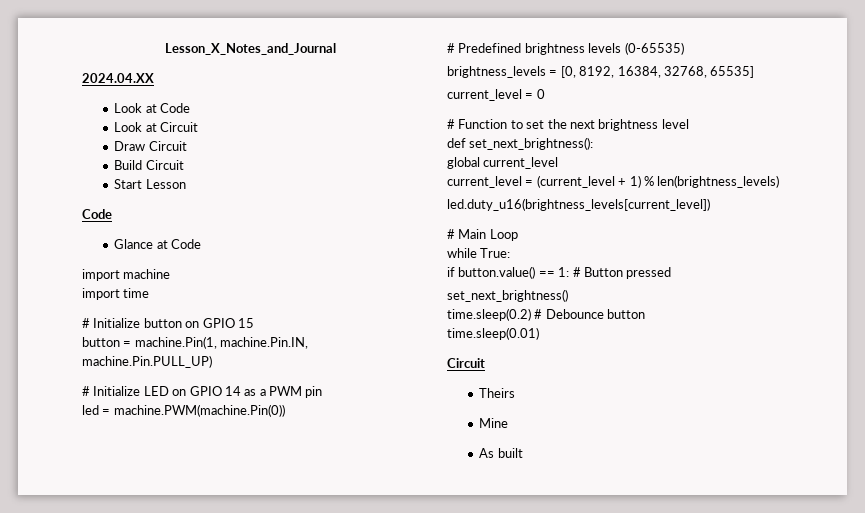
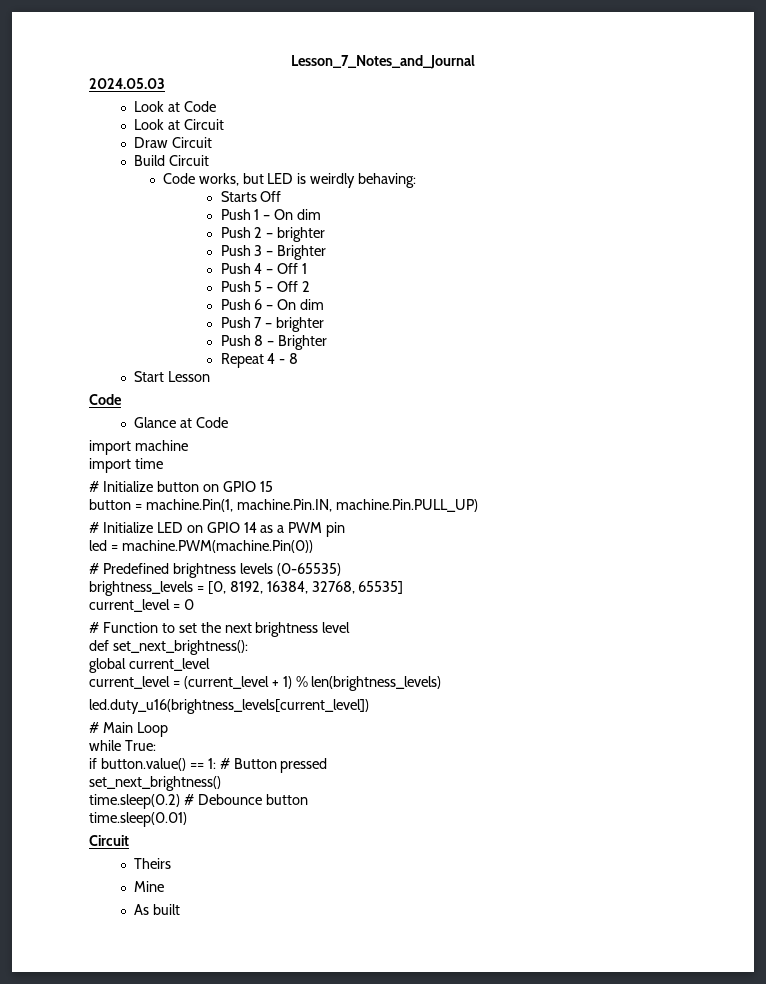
- Lesson_X_Notes_and_Journal
- 2024.04.XX
+ Lesson_7_Notes_and_Journal
+ 2024.05.03
+ Code works, but LED is weirdly behaving:
+ Starts Off
+ Push 1 – On dim
+ Push 2 – brighter
+ Push 3 – Brighter
+ Push 4 – Off 1
+ Push 5 – Off 2
+ Push 6 – On dim
+ Push 7 – brighter
+ Push 8 – Brighter
+ Repeat 4 - 8

